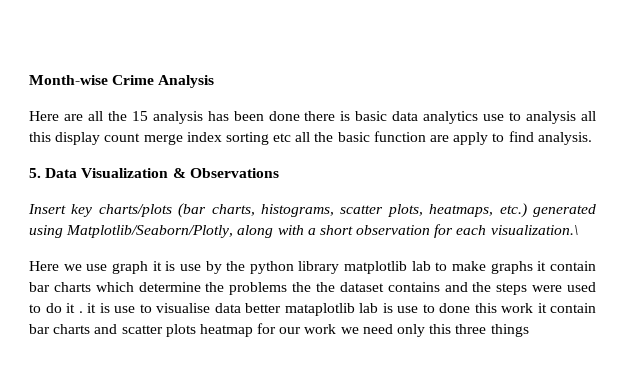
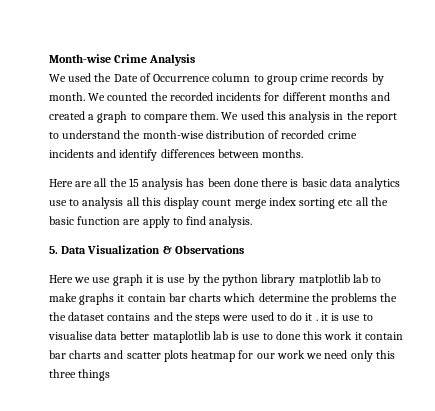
+ We used the Date of Occurrence column to group crime records by month. We counted the recorded incidents for different months and created a graph to compare them. We used this analysis in the report to understand the month-wise distribution of recorded crime incidents and identify differences between months.
- Insert key charts/plots (bar charts, histograms, scatter plots, heatmaps, etc.) generated using Matplotlib/Seaborn/Plotly, along with a short observation for each visualization.\

